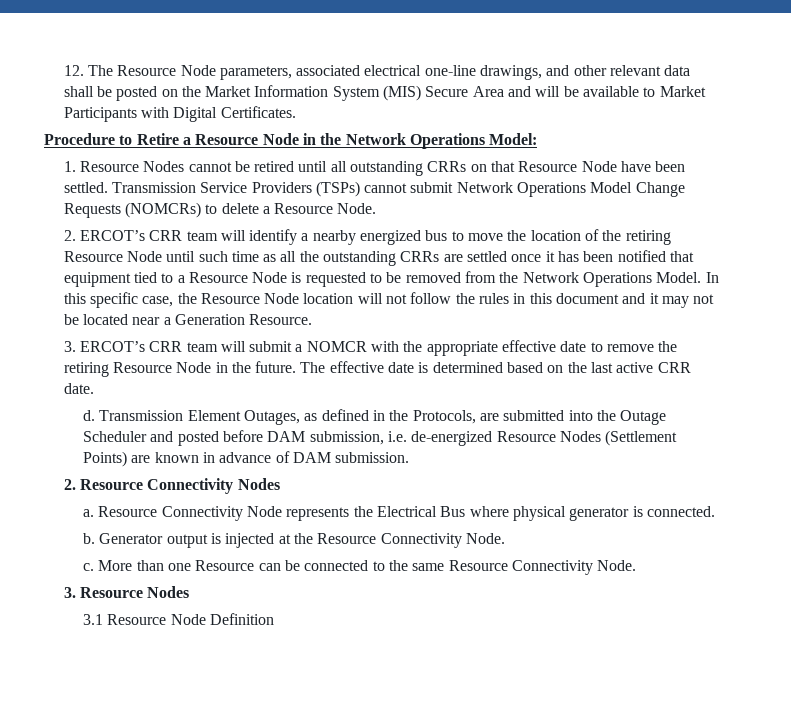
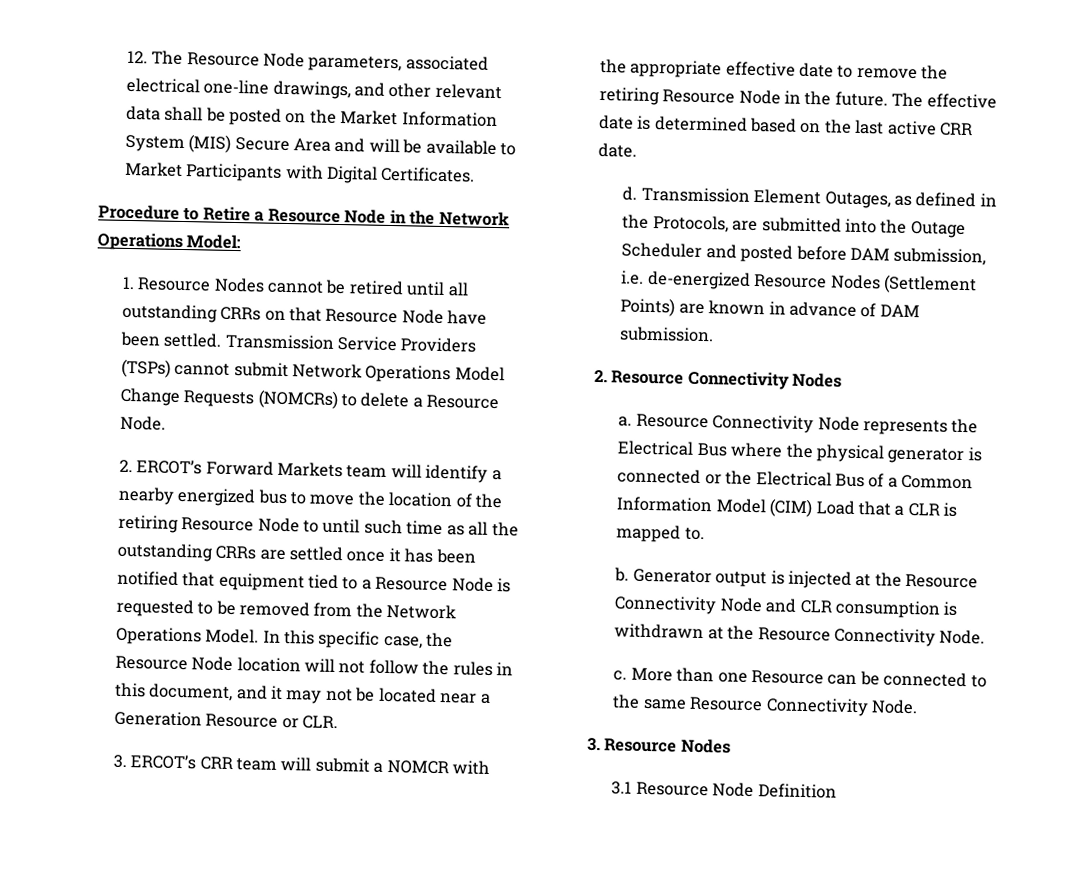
- 2. ERCOT’s CRR team will identify a nearby energized bus to move the location of the retiring Resource Node until such time as all the outstanding CRRs are settled once it has been notified that equipment tied to a Resource Node is requested to be removed from the Network Operations Model.
+ 2. ERCOT’s Forward Markets team will identify a nearby energized bus to move the location of the retiring Resource Node to until such time as all the outstanding CRRs are settled once it has been notified that equipment tied to a Resource Node is requested to be removed from the Network Operations Model.
- In this specific case, the Resource Node location will not follow the rules in this document and it may not be located near a Generation Resource.
+ In this specific case, the Resource Node location will not follow the rules in this document, and it may not be located near a Generation Resource or CLR.
- Resource Connectivity Node represents the Electrical Bus where physical generator is connected.
+ Resource Connectivity Node represents the Electrical Bus where the physical generator is connected or the Electrical Bus of a Common Information Model (CIM) Load that a CLR is mapped to.
- Generator output is injected at the Resource Connectivity Node.
+ Generator output is injected at the Resource Connectivity Node and CLR consumption is withdrawn at the Resource Connectivity Node.

